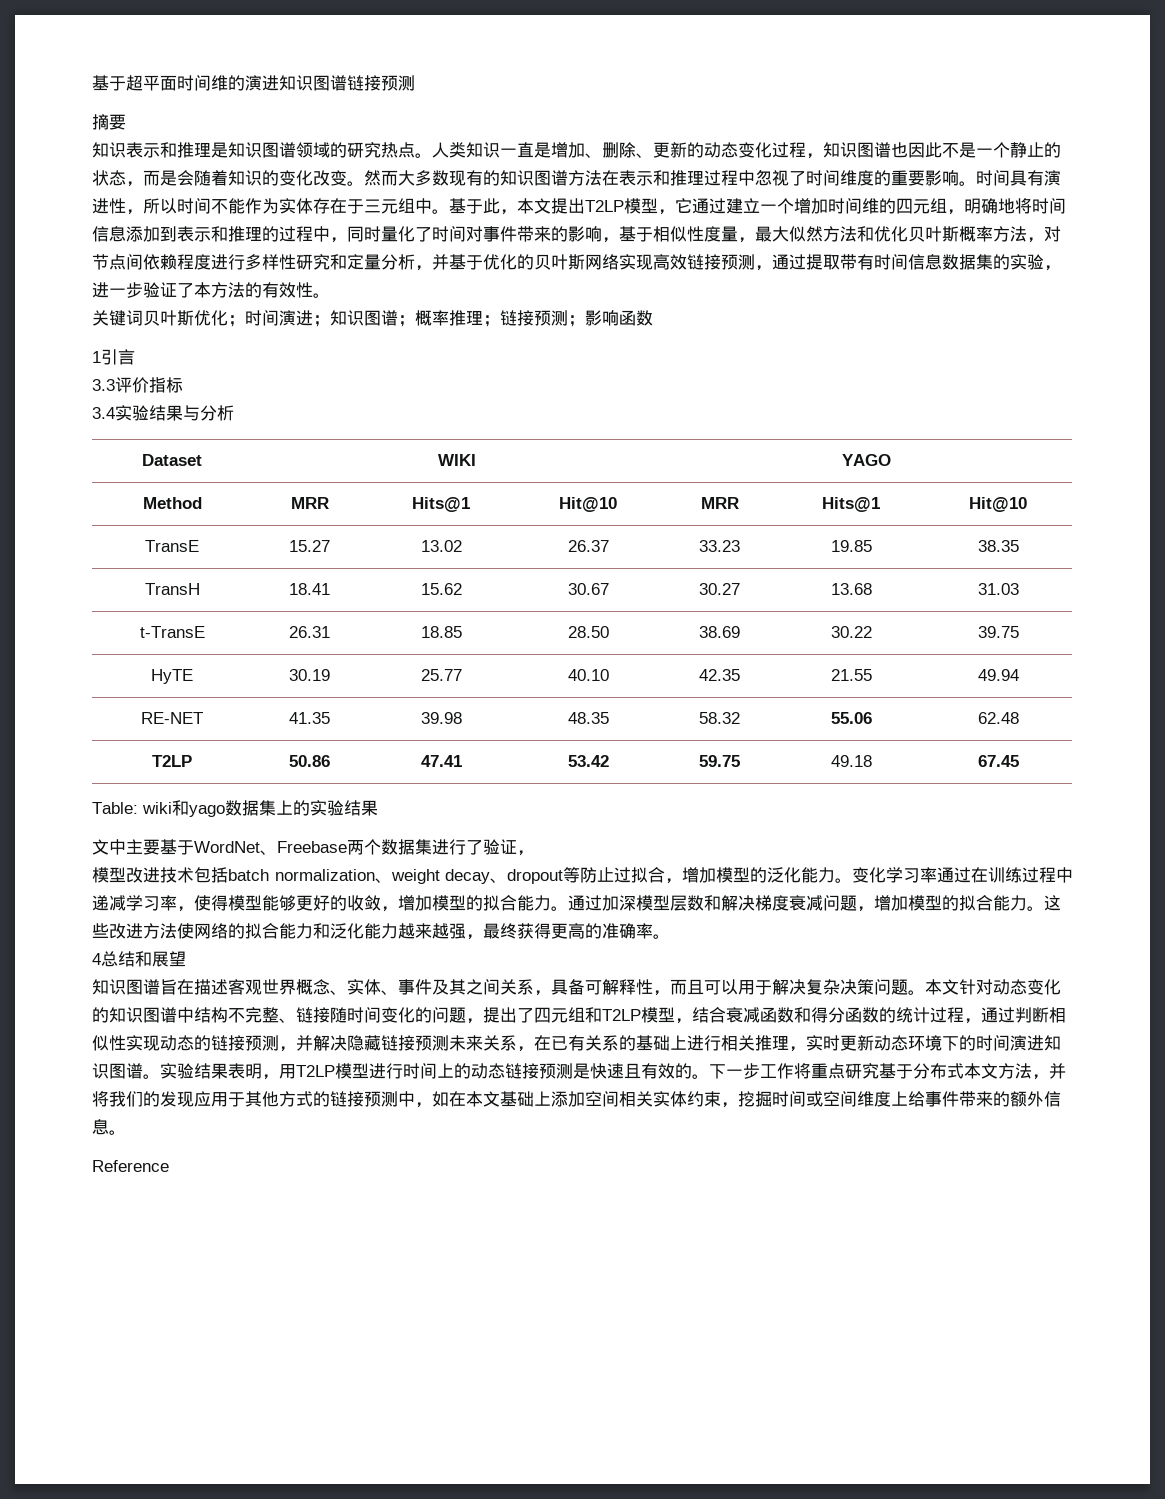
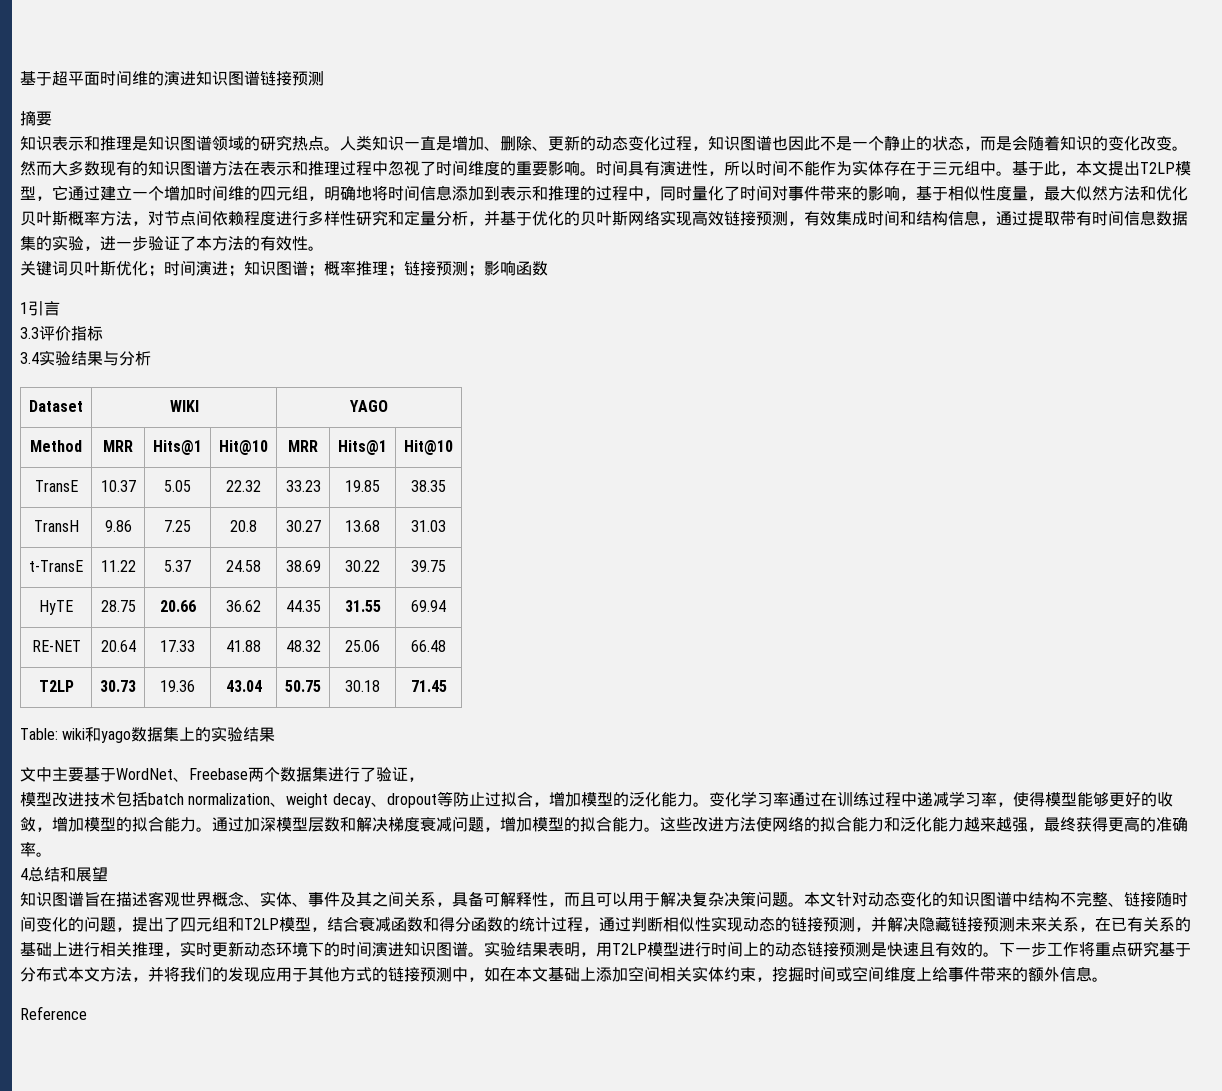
- 基于此，本文提出T2LP模型，它通过建立一个增加时间维的四元组，明确地将时间信息添加到表示和推理的过程中，同时量化了时间对事件带来的影响，基于相似性度量，最大似然方法和优化贝叶斯概率方法，对节点间依赖程度进行多样性研究和定量分析，并基于优化的贝叶斯网络实现高效链接预测，通过提取带有时间信息数据集的实验，进一步验证了本方法的有效性。
+ 基于此，本文提出T2LP模型，它通过建立一个增加时间维的四元组，明确地将时间信息添加到表示和推理的过程中，同时量化了时间对事件带来的影响，基于相似性度量，最大似然方法和优化贝叶斯概率方法，对节点间依赖程度进行多样性研究和定量分析，并基于优化的贝叶斯网络实现高效链接预测，有效集成时间和结构信息，通过提取带有时间信息数据集的实验，进一步验证了本方法的有效性。
- TransE | 15.27 | 13.02 | 26.37 | 33.23 | 19.85 | 38.35
+ TransE | 10.37 | 5.05 | 22.32 | 33.23 | 19.85 | 38.35
- TransH | 18.41 | 15.62 | 30.67 | 30.27 | 13.68 | 31.03
+ TransH | 9.86 | 7.25 | 20.8 | 30.27 | 13.68 | 31.03
- t-TransE | 26.31 | 18.85 | 28.50 | 38.69 | 30.22 | 39.75
+ t-TransE | 11.22 | 5.37 | 24.58 | 38.69 | 30.22 | 39.75
- HyTE | 30.19 | 25.77 | 40.10 | 42.35 | 21.55 | 49.94
- RE-NET | 41.35 | 39.98 | 48.35 | 58.32 | 55.06 | 62.48
- T2LP | 50.86 | 47.41 | 53.42 | 59.75 | 49.18 | 67.45
+ HyTE | 28.75 | 20.66 | 36.62 | 44.35 | 31.55 | 69.94
+ RE-NET | 20.64 | 17.33 | 41.88 | 48.32 | 25.06 | 66.48
+ T2LP | 30.73 | 19.36 | 43.04 | 50.75 | 30.18 | 71.45

